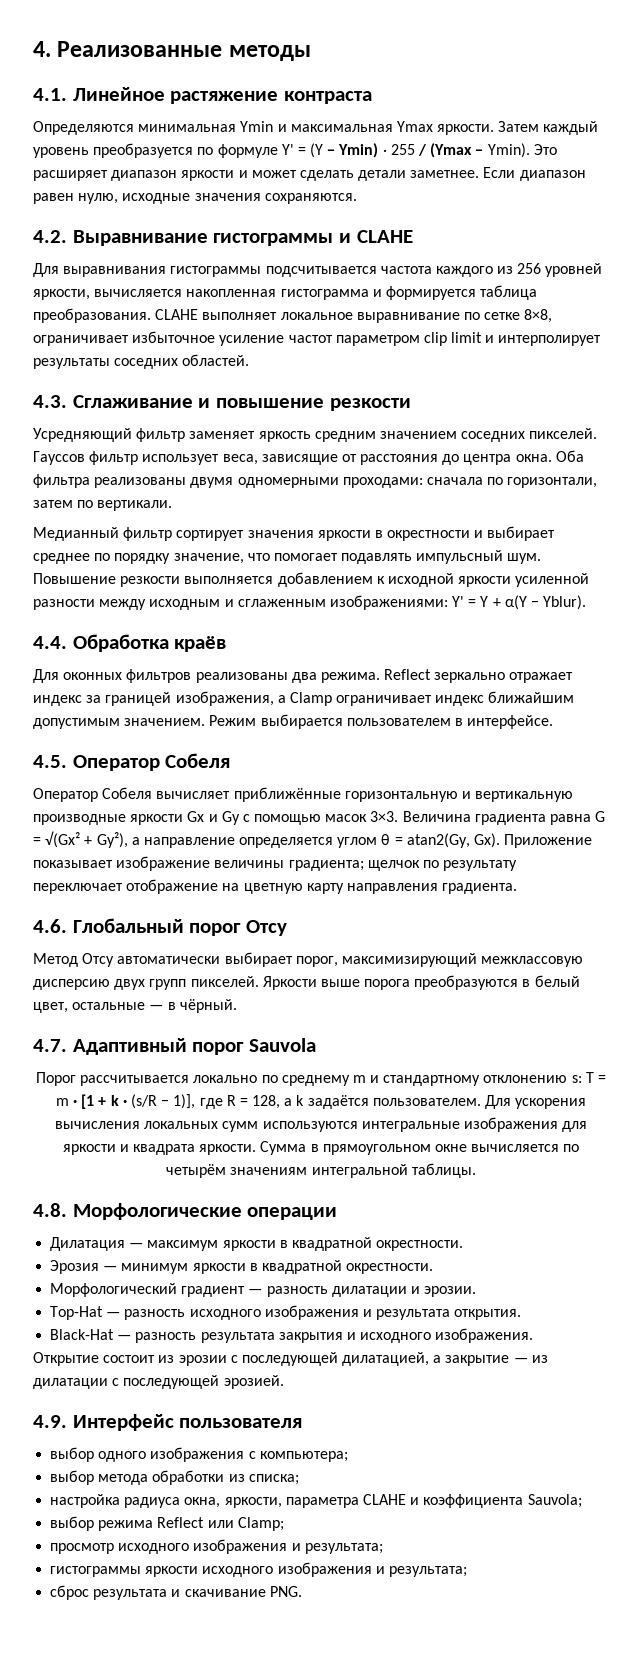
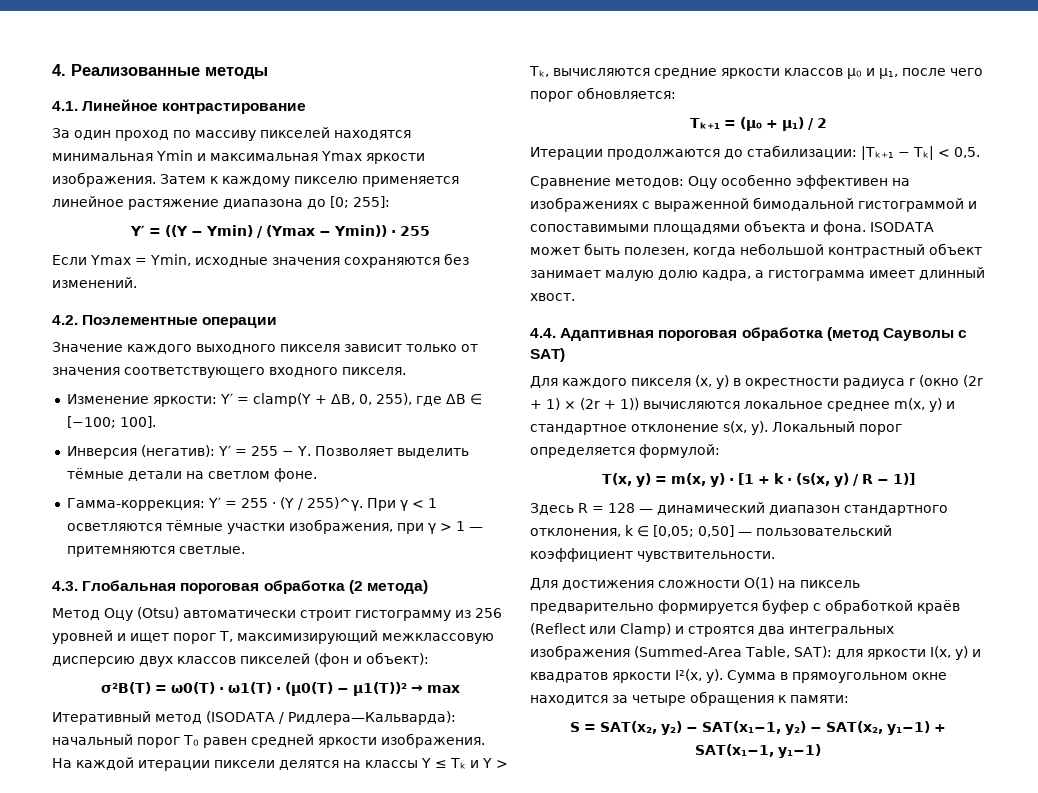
- 4.1. Линейное растяжение контраста
- Определяются минимальная Ymin и максимальная Ymax яркости. Затем каждый уровень преобразуется по формуле Y' = (Y − Ymin) · 255 / (Ymax − Ymin). Это расширяет диапазон яркости и может сделать детали заметнее. Если диапазон равен нулю, исходные значения сохраняются.
- 4.2. Выравнивание гистограммы и CLAHE
- Для выравнивания гистограммы подсчитывается частота каждого из 256 уровней яркости, вычисляется накопленная гистограмма и формируется таблица преобразования. CLAHE выполняет локальное выравнивание по сетке 8×8, ограничивает избыточное усиление частот параметром clip limit и интерполирует результаты соседних областей.
- 4.3. Сглаживание и повышение резкости
- Усредняющий фильтр заменяет яркость средним значением соседних пикселей. Гауссов фильтр использует веса, зависящие от расстояния до центра окна. Оба фильтра реализованы двумя одномерными проходами: сначала по горизонтали, затем по вертикали.
- Медианный фильтр сортирует значения яркости в окрестности и выбирает среднее по порядку значение, что помогает подавлять импульсный шум. Повышение резкости выполняется добавлением к исходной яркости усиленной разности между исходным и сглаженным изображениями: Y' = Y + α(Y − Yblur).
- 4.4. Обработка краёв
- Для оконных фильтров реализованы два режима. Reflect зеркально отражает индекс за границей изображения, а Clamp ограничивает индекс ближайшим допустимым значением. Режим выбирается пользователем в интерфейсе.
- 4.5. Оператор Собеля
- Оператор Собеля вычисляет приближённые горизонтальную и вертикальную производные яркости Gx и Gy с помощью масок 3×3. Величина градиента равна G = √(Gx² + Gy²), а направление определяется углом θ = atan2(Gy, Gx). Приложение показывает изображение величины градиента; щелчок по результату переключает отображение на цветную карту направления градиента.
- 4.6. Глобальный порог Отсу
- Метод Отсу автоматически выбирает порог, максимизирующий межклассовую дисперсию двух групп пикселей. Яркости выше порога преобразуются в белый цвет, остальные — в чёрный.
- 4.7. Адаптивный порог Sauvola
- Порог рассчитывается локально по среднему m и стандартному отклонению s: T = m · [1 + k · (s/R − 1)], где R = 128, а k задаётся пользователем. Для ускорения вычисления локальных сумм используются интегральные изображения для яркости и квадрата яркости. Сумма в прямоугольном окне вычисляется по четырём значениям интегральной таблицы.
- 4.8. Морфологические операции
- Дилатация — максимум яркости в квадратной окрестности.
- Эрозия — минимум яркости в квадратной окрестности.
- Морфологический градиент — разность дилатации и эрозии.
- Top-Hat — разность исходного изображения и результата открытия.
- Black-Hat — разность результата закрытия и исходного изображения.
- Открытие состоит из эрозии с последующей дилатацией, а закрытие — из дилатации с последующей эрозией.
- 4.9. Интерфейс пользователя
- выбор одного изображения с компьютера;
- выбор метода обработки из списка;
- настройка радиуса окна, яркости, параметра CLAHE и коэффициента Sauvola;
- выбор режима Reflect или Clamp;
- просмотр исходного изображения и результата;
- гистограммы яркости исходного изображения и результата;
- сброс результата и скачивание PNG.
+ 4.1. Линейное контрастирование
+ За один проход по массиву пикселей находятся минимальная Ymin и максимальная Ymax яркости изображения. Затем к каждому пикселю применяется линейное растяжение диапазона до [0; 255]:
+ Y′ = ((Y − Ymin) / (Ymax − Ymin)) · 255
+ Если Ymax = Ymin, исходные значения сохраняются без изменений.
+ 4.2. Поэлементные операции
+ Значение каждого выходного пикселя зависит только от значения соответствующего входного пикселя.
+ Изменение яркости: Y′ = clamp(Y + ΔB, 0, 255), где ΔB ∈ [−100; 100].
+ Инверсия (негатив): Y′ = 255 − Y. Позволяет выделить тёмные детали на светлом фоне.
+ Гамма-коррекция: Y′ = 255 · (Y / 255)^γ. При γ < 1 осветляются тёмные участки изображения, при γ > 1 — притемняются светлые.
+ 4.3. Глобальная пороговая обработка (2 метода)
+ Метод Оцу (Otsu) автоматически строит гистограмму из 256 уровней и ищет порог T, максимизирующий межклассовую дисперсию двух классов пикселей (фон и объект):
+ σ²B(T) = ω0(T) · ω1(T) · (μ0(T) − μ1(T))² → max
+ Итеративный метод (ISODATA / Ридлера—Кальварда): начальный порог T₀ равен средней яркости изображения. На каждой итерации пиксели делятся на классы Y ≤ Tₖ и Y > Tₖ, вычисляются средние яркости классов μ₀ и μ₁, после чего порог обновляется:
+ Tₖ₊₁ = (μ₀ + μ₁) / 2
+ Итерации продолжаются до стабилизации: |Tₖ₊₁ − Tₖ| < 0,5.
+ Сравнение методов: Оцу особенно эффективен на изображениях с выраженной бимодальной гистограммой и сопоставимыми площадями объекта и фона. ISODATA может быть полезен, когда небольшой контрастный объект занимает малую долю кадра, а гистограмма имеет длинный хвост.
+ 4.4. Адаптивная пороговая обработка (метод Сауволы с SAT)
+ Для каждого пикселя (x, y) в окрестности радиуса r (окно (2r + 1) × (2r + 1)) вычисляются локальное среднее m(x, y) и стандартное отклонение s(x, y). Локальный порог определяется формулой:
+ T(x, y) = m(x, y) · [1 + k · (s(x, y) / R − 1)]
+ Здесь R = 128 — динамический диапазон стандартного отклонения, k ∈ [0,05; 0,50] — пользовательский коэффициент чувствительности.
+ Для достижения сложности O(1) на пиксель предварительно формируется буфер с обработкой краёв (Reflect или Clamp) и строятся два интегральных изображения (Summed-Area Table, SAT): для яркости I(x, y) и квадратов яркости I²(x, y). Сумма в прямоугольном окне находится за четыре обращения к памяти:
+ S = SAT(x₂, y₂) − SAT(x₁−1, y₂) − SAT(x₂, y₁−1) + SAT(x₁−1, y₁−1)

